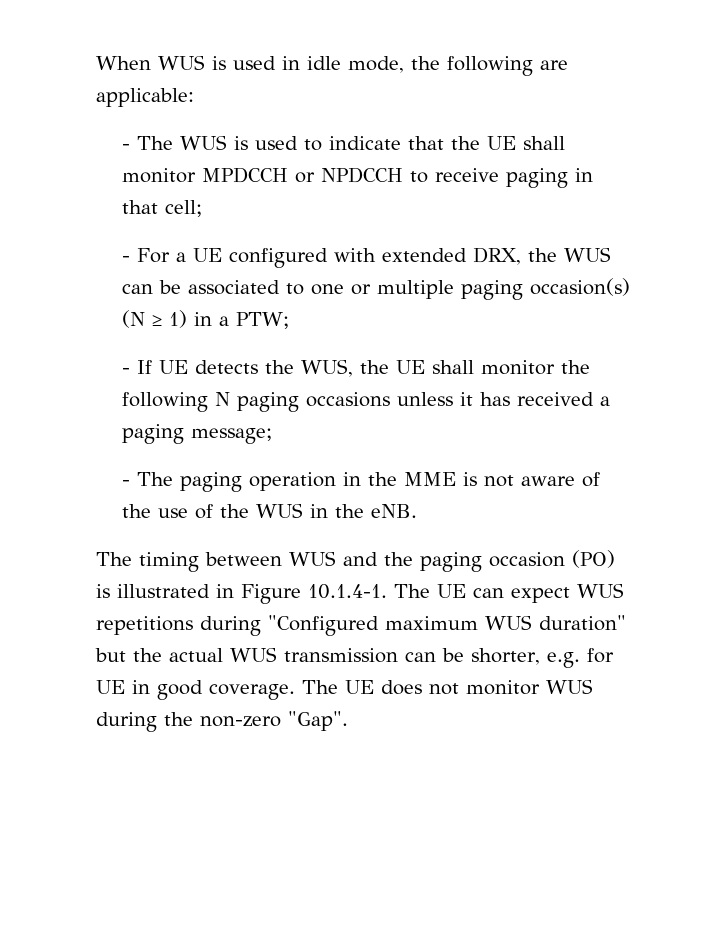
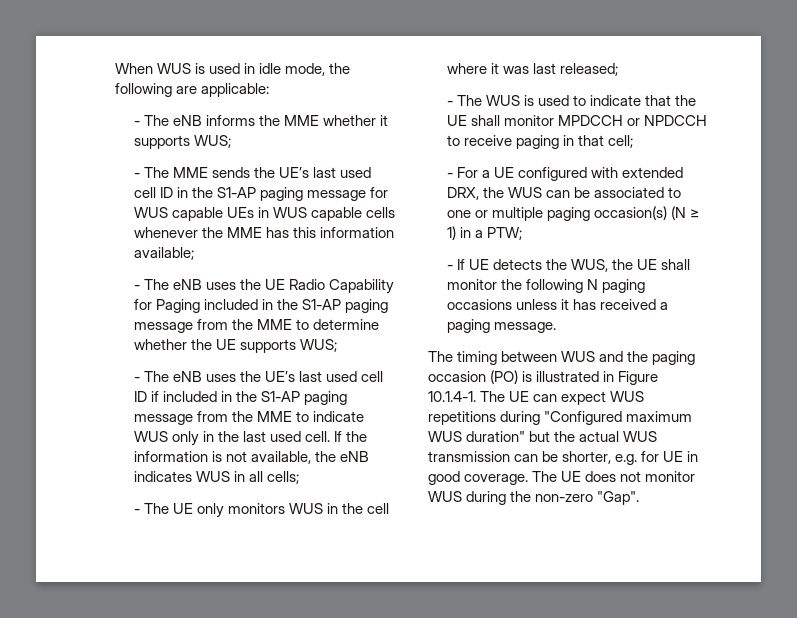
+ - The eNB informs the MME whether it supports WUS;
+ - The MME sends the UE’s last used cell ID in the S1-AP paging message for WUS capable UEs in WUS capable cells whenever the MME has this information available;
+ - The eNB uses the UE Radio Capability for Paging included in the S1-AP paging message from the MME to determine whether the UE supports WUS;
+ - The eNB uses the UE’s last used cell ID if included in the S1-AP paging message from the MME to indicate WUS only in the last used cell. If the information is not available, the eNB indicates WUS in all cells;
+ - The UE only monitors WUS in the cell where it was last released;
- - If UE detects the WUS, the UE shall monitor the following N paging occasions unless it has received a paging message;
- - The paging operation in the MME is not aware of the use of the WUS in the eNB.
+ - If UE detects the WUS, the UE shall monitor the following N paging occasions unless it has received a paging message.

